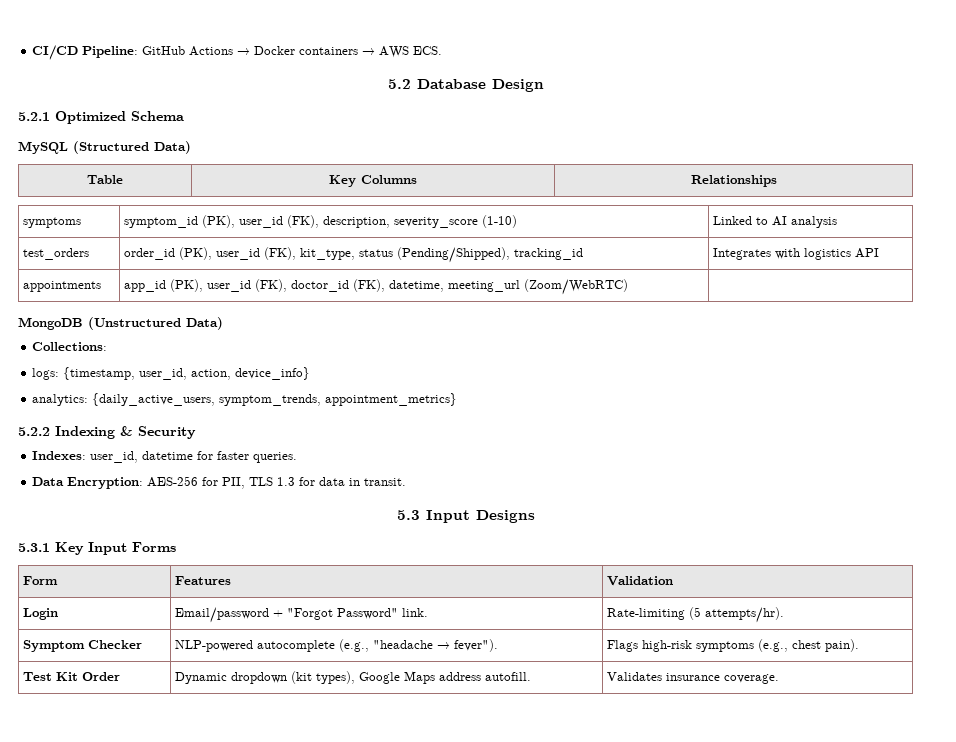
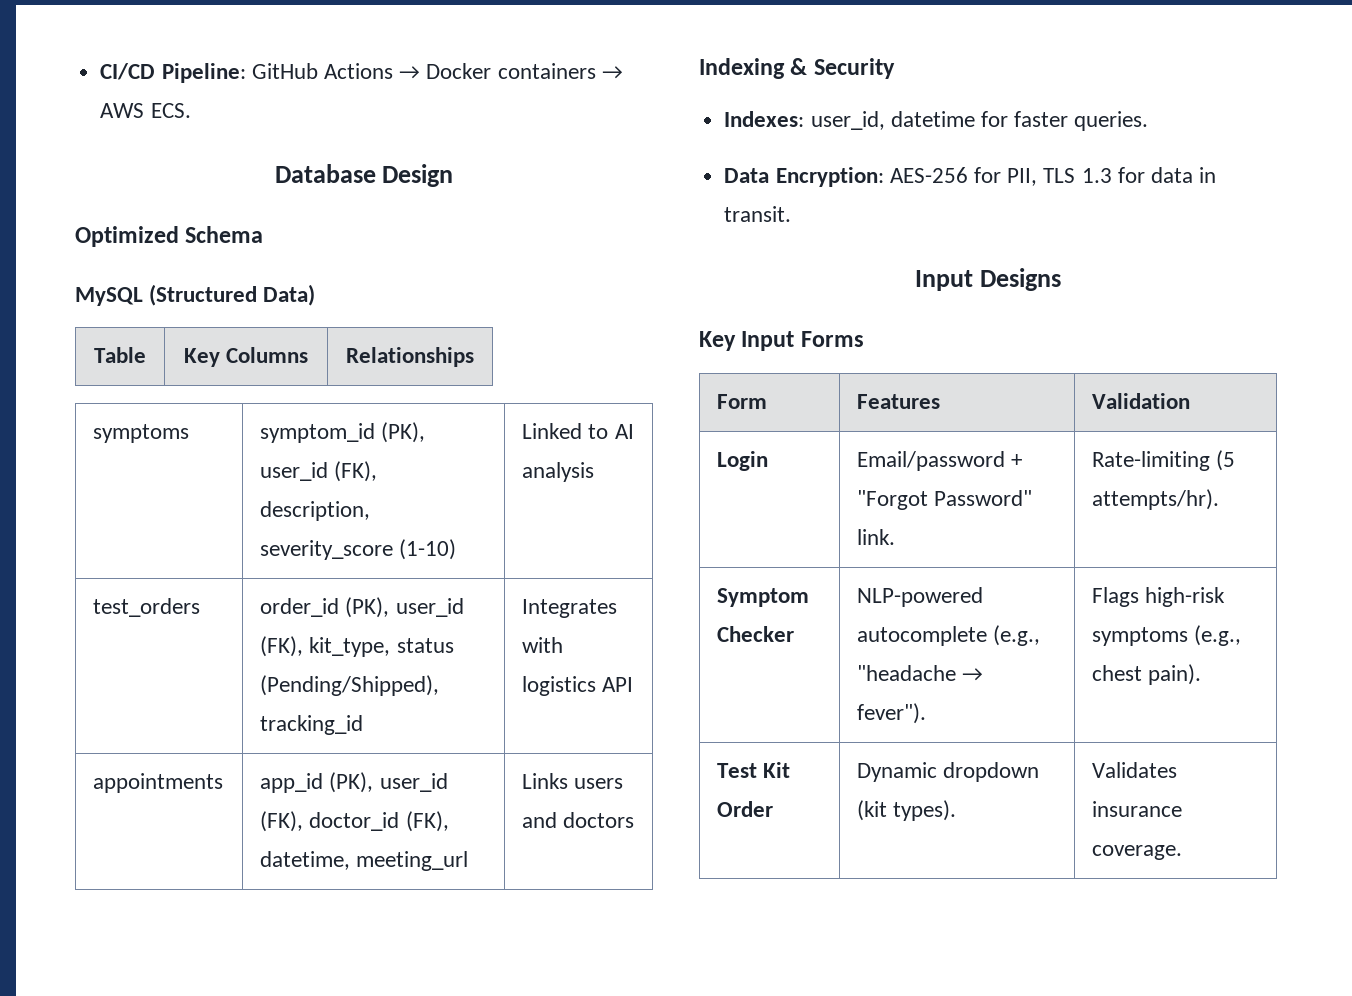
- 5.2 Database Design
+ Database Design
- 5.2.1 Optimized Schema
+ Optimized Schema
- appointments | app_id (PK), user_id (FK), doctor_id (FK), datetime, meeting_url (Zoom/WebRTC) |
- MongoDB (Unstructured Data)
- Collections:
- logs: {timestamp, user_id, action, device_info}
- analytics: {daily_active_users, symptom_trends, appointment_metrics}
- 5.2.2 Indexing & Security
+ appointments | app_id (PK), user_id (FK), doctor_id (FK), datetime, meeting_url | Links users and doctors
+ Indexing & Security
- 5.3 Input Designs
+ Input Designs
- 5.3.1 Key Input Forms
+ Key Input Forms
- Test Kit Order | Dynamic dropdown (kit types), Google Maps address autofill. | Validates insurance coverage.
+ Test Kit Order | Dynamic dropdown (kit types). | Validates insurance coverage.

